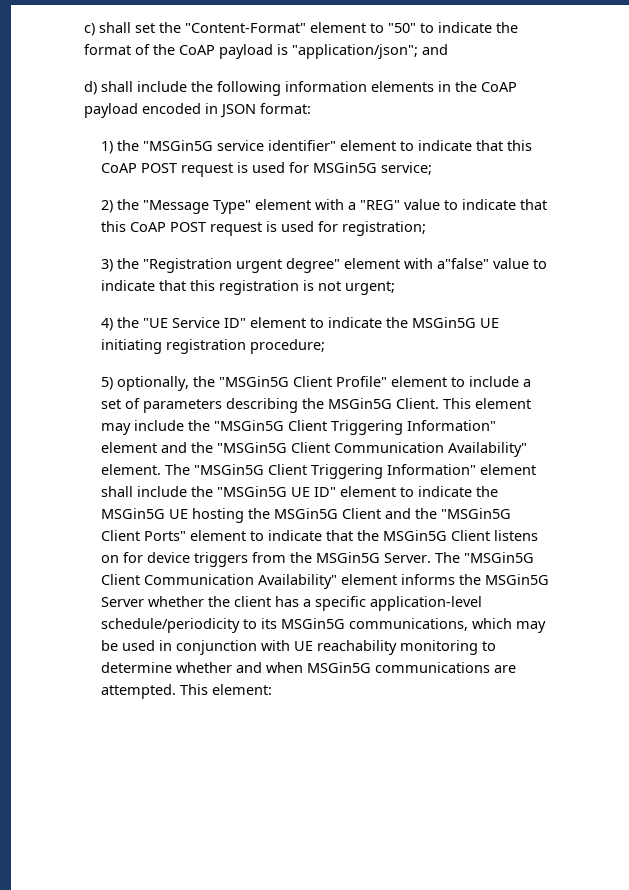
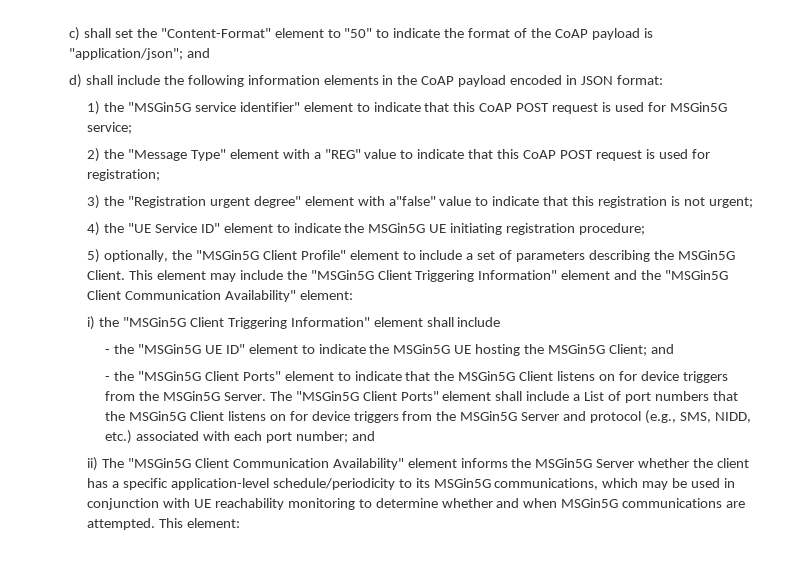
- This element may include the "MSGin5G Client Triggering Information" element and the "MSGin5G Client Communication Availability" element. The "MSGin5G Client Triggering Information" element shall include the "MSGin5G UE ID" element to indicate the MSGin5G UE hosting the MSGin5G Client and the "MSGin5G Client Ports" element to indicate that the MSGin5G Client listens on for device triggers from the MSGin5G Server.
+ This element may include the "MSGin5G Client Triggering Information" element and the "MSGin5G Client Communication Availability" element:
+ i) the "MSGin5G Client Triggering Information" element shall include
+ - the "MSGin5G UE ID" element to indicate the MSGin5G UE hosting the MSGin5G Client; and
+ - the "MSGin5G Client Ports" element to indicate that the MSGin5G Client listens on for device triggers from the MSGin5G Server.
- The "MSGin5G Client Communication Availability" element informs the MSGin5G Server whether the client has a specific application-level schedule/periodicity to its MSGin5G communications, which may be used in conjunction with UE reachability monitoring to determine whether and when MSGin5G communications are attempted.
+ The "MSGin5G Client Ports" element shall include a List of port numbers that the MSGin5G Client listens on for device triggers from the MSGin5G Server and protocol (e.g., SMS, NIDD, etc.) associated with each port number; and
+ ii) The "MSGin5G Client Communication Availability" element informs the MSGin5G Server whether the client has a specific application-level schedule/periodicity to its MSGin5G communications, which may be used in conjunction with UE reachability monitoring to determine whether and when MSGin5G communications are attempted.

